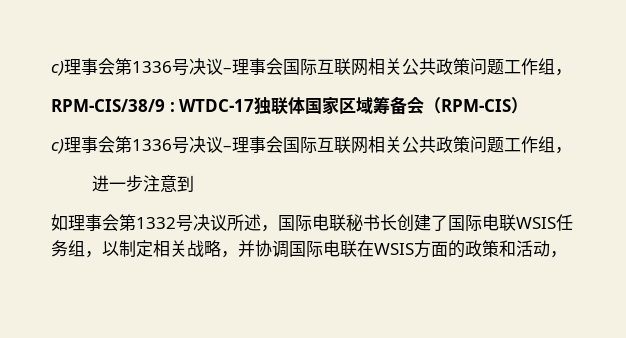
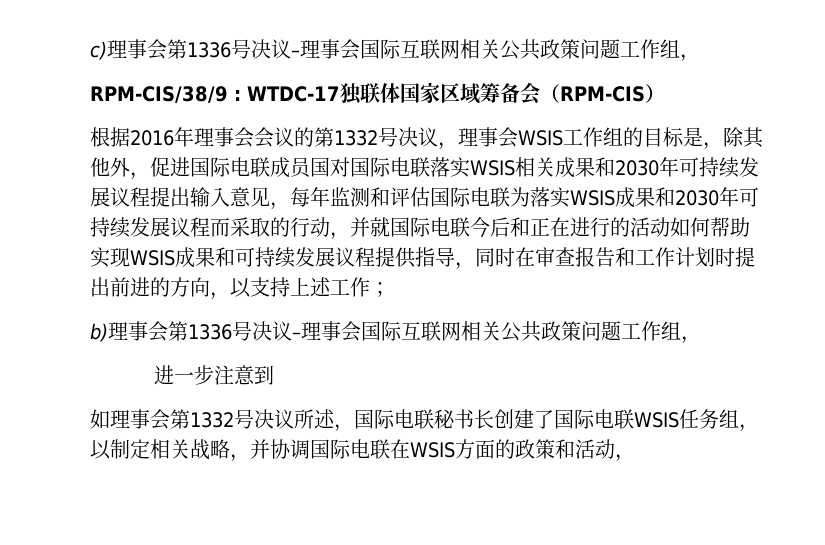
  RPM-CIS/38/9 : WTDC-17独联体国家区域筹备会（RPM-CIS）
- c)理事会第1336号决议–理事会国际互联网相关公共政策问题工作组，
+ 根据2016年理事会会议的第1332号决议，理事会WSIS工作组的目标是，除其他外，促进国际电联成员国对国际电联落实WSIS相关成果和2030年可持续发展议程提出输入意见，每年监测和评估国际电联为落实WSIS成果和2030年可持续发展议程而采取的行动，并就国际电联今后和正在进行的活动如何帮助实现WSIS成果和可持续发展议程提供指导，同时在审查报告和工作计划时提出前进的方向，以支持上述工作；
+ b)理事会第1336号决议–理事会国际互联网相关公共政策问题工作组，

